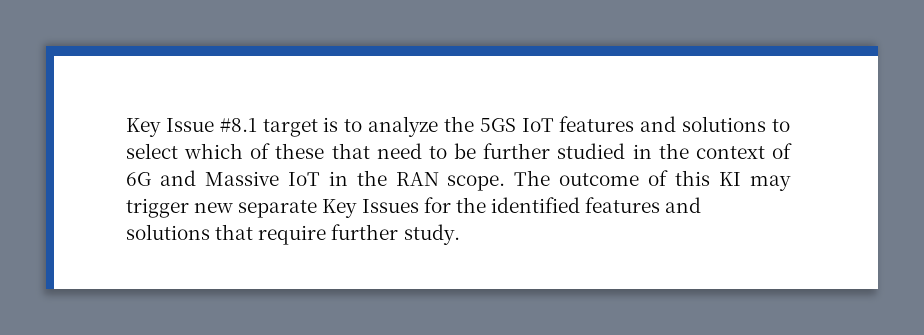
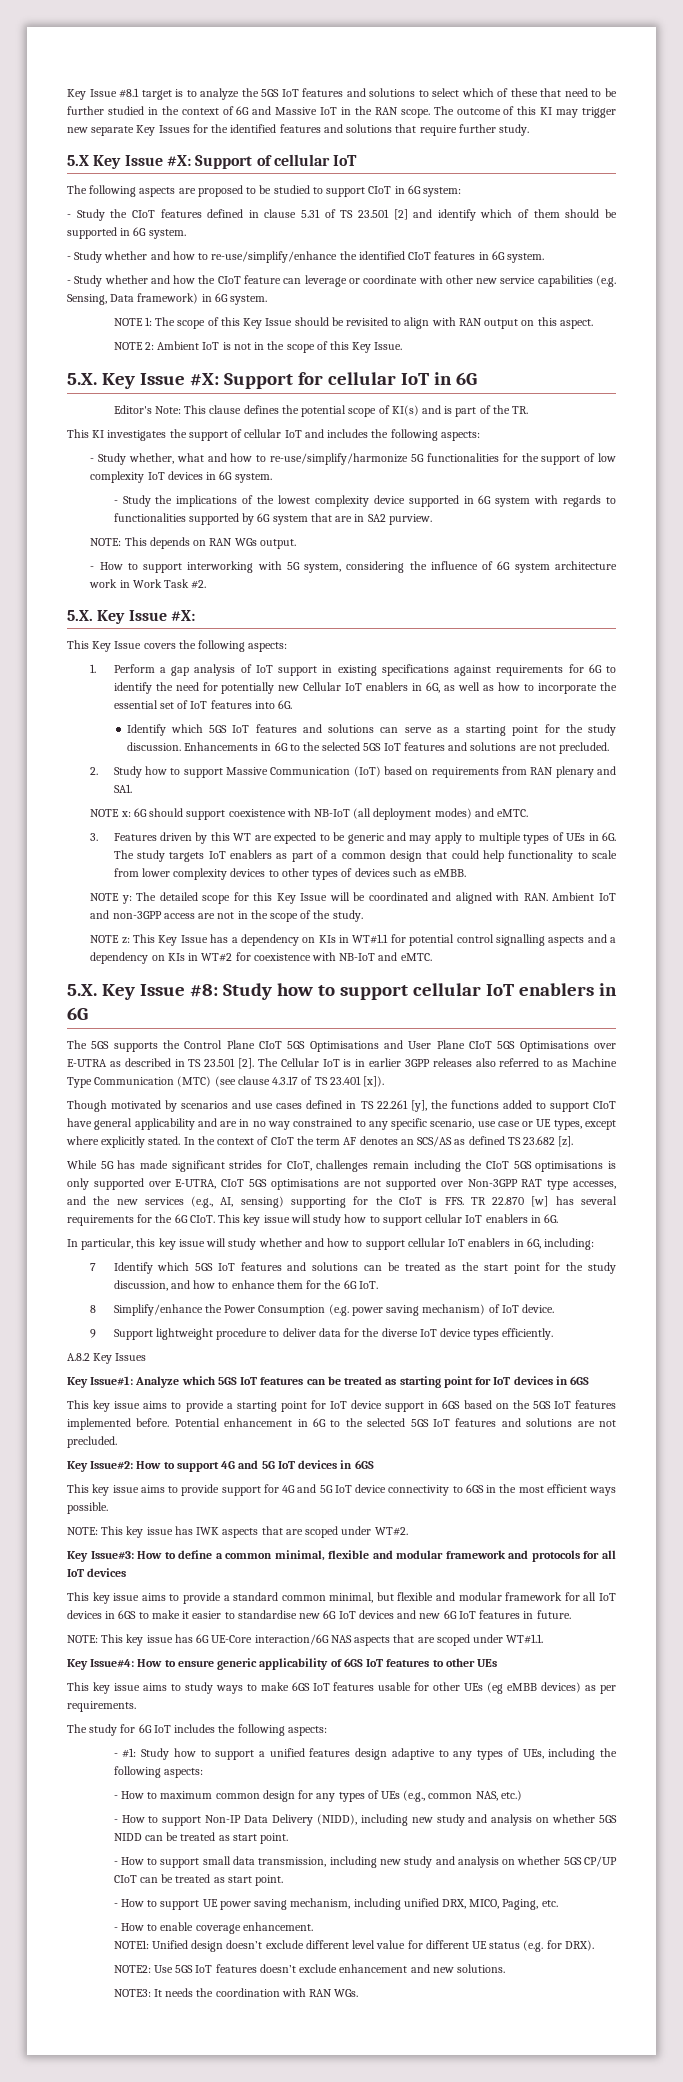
+ 5.X Key Issue #X: Support of cellular IoT
+ The following aspects are proposed to be studied to support CIoT in 6G system:
+ - Study the CIoT features defined in clause 5.31 of TS 23.501 [2] and identify which of them should be supported in 6G system.
+ - Study whether and how to re-use/simplify/enhance the identified CIoT features in 6G system.
+ - Study whether and how the CIoT feature can leverage or coordinate with other new service capabilities (e.g. Sensing, Data framework) in 6G system.
+ NOTE 1: The scope of this Key Issue should be revisited to align with RAN output on this aspect.
+ NOTE 2: Ambient IoT is not in the scope of this Key Issue.
+ 5.X. Key Issue #X: Support for cellular IoT in 6G
+ Editor's Note: This clause defines the potential scope of KI(s) and is part of the TR.
+ This KI investigates the support of cellular IoT and includes the following aspects:
+ - Study whether, what and how to re-use/simplify/harmonize 5G functionalities for the support of low complexity IoT devices in 6G system.
+ - Study the implications of the lowest complexity device supported in 6G system with regards to functionalities supported by 6G system that are in SA2 purview.
+ NOTE: This depends on RAN WGs output.
+ - How to support interworking with 5G system, considering the influence of 6G system architecture work in Work Task #2.
+ 5.X. Key Issue #X:
+ This Key Issue covers the following aspects:
+ 1. Perform a gap analysis of IoT support in existing specifications against requirements for 6G to identify the need for potentially new Cellular IoT enablers in 6G, as well as how to incorporate the essential set of IoT features into 6G.
+ Identify which 5GS IoT features and solutions can serve as a starting point for the study discussion. Enhancements in 6G to the selected 5GS IoT features and solutions are not precluded.
+ 2. Study how to support Massive Communication (IoT) based on requirements from RAN plenary and SA1.
+ NOTE x: 6G should support coexistence with NB-IoT (all deployment modes) and eMTC.
+ 3. Features driven by this WT are expected to be generic and may apply to multiple types of UEs in 6G. The study targets IoT enablers as part of a common design that could help functionality to scale from lower complexity devices to other types of devices such as eMBB.
+ NOTE y: The detailed scope for this Key Issue will be coordinated and aligned with RAN. Ambient IoT and non-3GPP access are not in the scope of the study.
+ NOTE z: This Key Issue has a dependency on KIs in WT#1.1 for potential control signalling aspects and a dependency on KIs in WT#2 for coexistence with NB-IoT and eMTC.
+ 5.X. Key Issue #8: Study how to support cellular IoT enablers in 6G
+ The 5GS supports the Control Plane CIoT 5GS Optimisations and User Plane CIoT 5GS Optimisations over E-UTRA as described in TS 23.501 [2]. The Cellular IoT is in earlier 3GPP releases also referred to as Machine Type Communication (MTC) (see clause 4.3.17 of TS 23.401 [x]).
+ Though motivated by scenarios and use cases defined in TS 22.261 [y], the functions added to support CIoT have general applicability and are in no way constrained to any specific scenario, use case or UE types, except where explicitly stated. In the context of CIoT the term AF denotes an SCS/AS as defined TS 23.682 [z].
+ While 5G has made significant strides for CIoT, challenges remain including the CIoT 5GS optimisations is only supported over E-UTRA, CIoT 5GS optimisations are not supported over Non-3GPP RAT type accesses, and the new services (e.g., AI, sensing) supporting for the CIoT is FFS. TR 22.870 [w] has several requirements for the 6G CIoT. This key issue will study how to support cellular IoT enablers in 6G.
+ In particular, this key issue will study whether and how to support cellular IoT enablers in 6G, including:
+ 7 Identify which 5GS IoT features and solutions can be treated as the start point for the study discussion, and how to enhance them for the 6G IoT.
+ 8 Simplify/enhance the Power Consumption (e.g. power saving mechanism) of IoT device.
+ 9 Support lightweight procedure to deliver data for the diverse IoT device types efficiently.
+ A.8.2 Key Issues
+ Key Issue#1: Analyze which 5GS IoT features can be treated as starting point for IoT devices in 6GS
+ This key issue aims to provide a starting point for IoT device support in 6GS based on the 5GS IoT features implemented before. Potential enhancement in 6G to the selected 5GS IoT features and solutions are not precluded.
+ Key Issue#2: How to support 4G and 5G IoT devices in 6GS
+ This key issue aims to provide support for 4G and 5G IoT device connectivity to 6GS in the most efficient ways possible.
+ NOTE: This key issue has IWK aspects that are scoped under WT#2.
+ Key Issue#3: How to define a common minimal, flexible and modular framework and protocols for all IoT devices
+ This key issue aims to provide a standard common minimal, but flexible and modular framework for all IoT devices in 6GS to make it easier to standardise new 6G IoT devices and new 6G IoT features in future.
+ NOTE: This key issue has 6G UE-Core interaction/6G NAS aspects that are scoped under WT#1.1.
+ Key Issue#4: How to ensure generic applicability of 6GS IoT features to other UEs
+ This key issue aims to study ways to make 6GS IoT features usable for other UEs (eg eMBB devices) as per requirements.
+ The study for 6G IoT includes the following aspects:
+ - #1: Study how to support a unified features design adaptive to any types of UEs, including the following aspects:
+ - How to maximum common design for any types of UEs (e.g., common NAS, etc.)
+ - How to support Non-IP Data Delivery (NIDD), including new study and analysis on whether 5GS NIDD can be treated as start point.
+ - How to support small data transmission, including new study and analysis on whether 5GS CP/UP CIoT can be treated as start point.
+ - How to support UE power saving mechanism, including unified DRX, MICO, Paging, etc.
+ - How to enable coverage enhancement.
+ NOTE1: Unified design doesn’t exclude different level value for different UE status (e.g. for DRX).
+ NOTE2: Use 5GS IoT features doesn’t exclude enhancement and new solutions.
+ NOTE3: It needs the coordination with RAN WGs.

